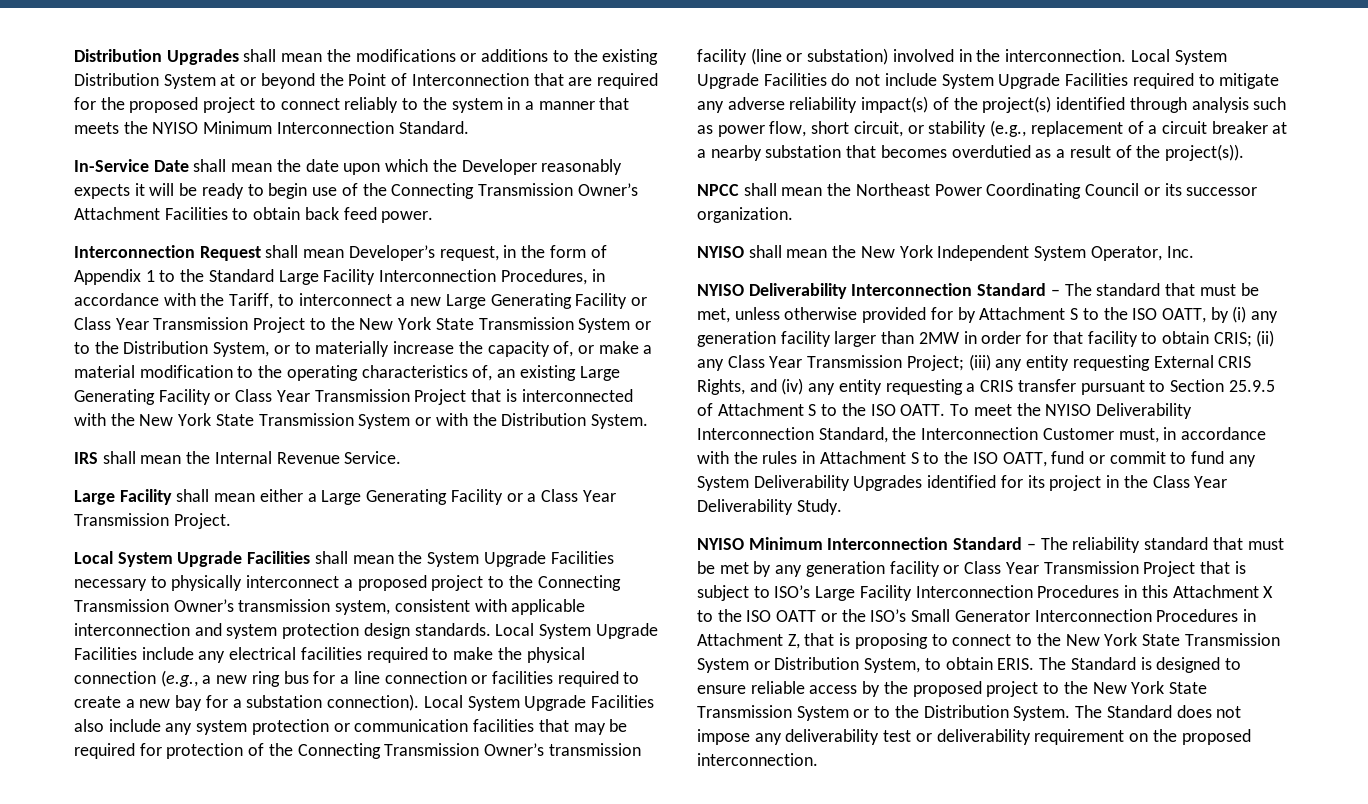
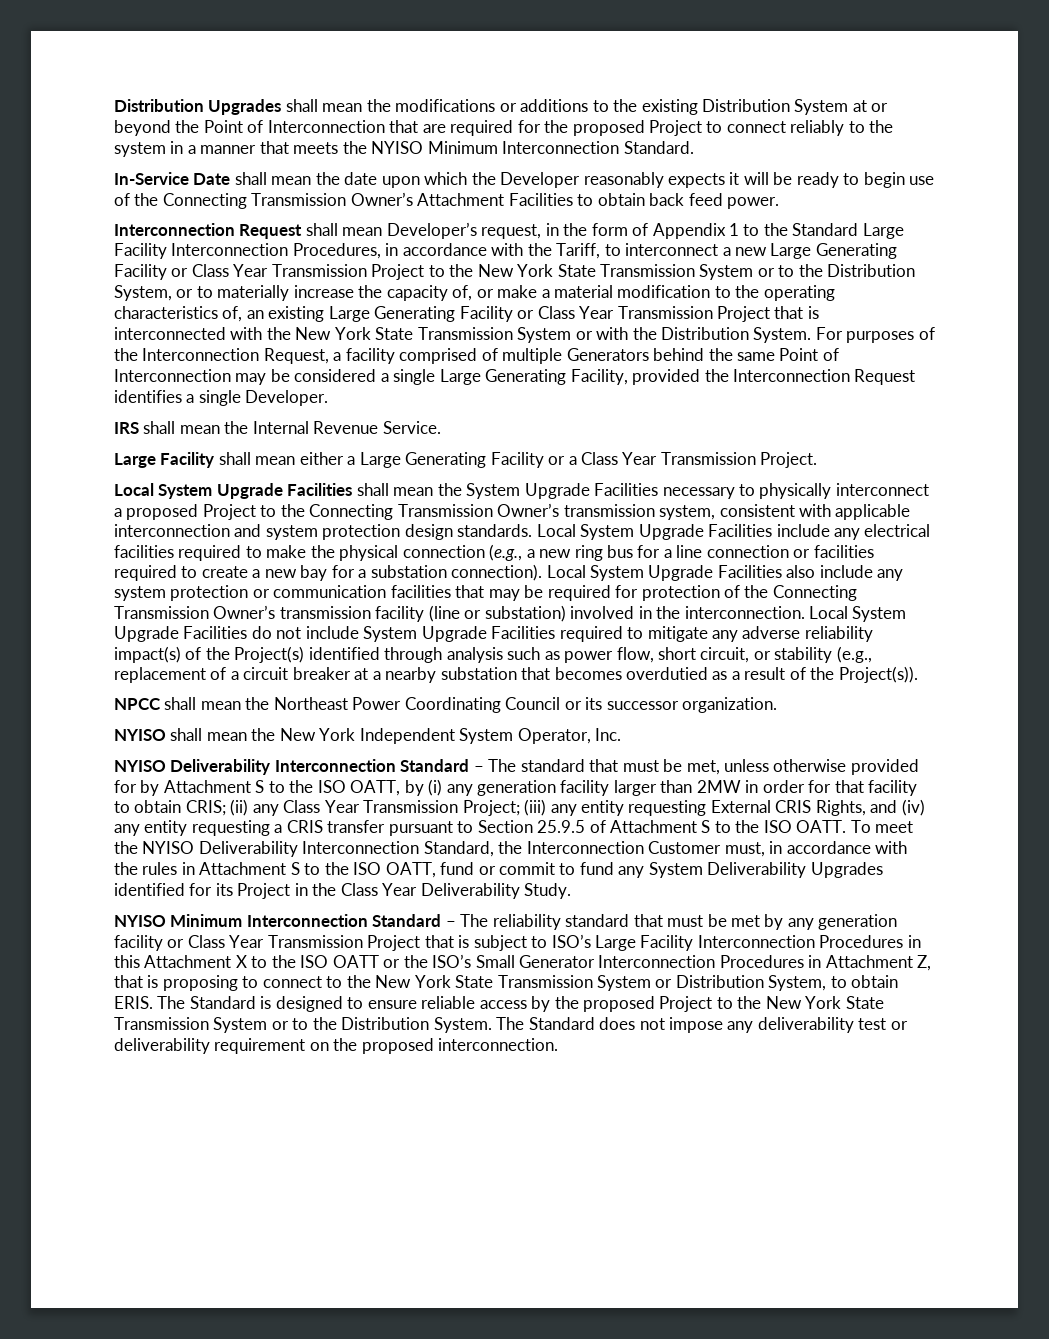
- Distribution Upgrades shall mean the modifications or additions to the existing Distribution System at or beyond the Point of Interconnection that are required for the proposed project to connect reliably to the system in a manner that meets the NYISO Minimum Interconnection Standard.
+ Distribution Upgrades shall mean the modifications or additions to the existing Distribution System at or beyond the Point of Interconnection that are required for the proposed Project to connect reliably to the system in a manner that meets the NYISO Minimum Interconnection Standard.
+ For purposes of the Interconnection Request, a facility comprised of multiple Generators behind the same Point of Interconnection may be considered a single Large Generating Facility, provided the Interconnection Request identifies a single Developer.
- Local System Upgrade Facilities shall mean the System Upgrade Facilities necessary to physically interconnect a proposed project to the Connecting Transmission Owner’s transmission system, consistent with applicable interconnection and system protection design standards.
+ Local System Upgrade Facilities shall mean the System Upgrade Facilities necessary to physically interconnect a proposed Project to the Connecting Transmission Owner’s transmission system, consistent with applicable interconnection and system protection design standards.
- Local System Upgrade Facilities do not include System Upgrade Facilities required to mitigate any adverse reliability impact(s) of the project(s) identified through analysis such as power flow, short circuit, or stability (e.g., replacement of a circuit breaker at a nearby substation that becomes overdutied as a result of the project(s)).
+ Local System Upgrade Facilities do not include System Upgrade Facilities required to mitigate any adverse reliability impact(s) of the Project(s) identified through analysis such as power flow, short circuit, or stability (e.g., replacement of a circuit breaker at a nearby substation that becomes overdutied as a result of the Project(s)).
- To meet the NYISO Deliverability Interconnection Standard, the Interconnection Customer must, in accordance with the rules in Attachment S to the ISO OATT, fund or commit to fund any System Deliverability Upgrades identified for its project in the Class Year Deliverability Study.
+ To meet the NYISO Deliverability Interconnection Standard, the Interconnection Customer must, in accordance with the rules in Attachment S to the ISO OATT, fund or commit to fund any System Deliverability Upgrades identified for its Project in the Class Year Deliverability Study.
- The Standard is designed to ensure reliable access by the proposed project to the New York State Transmission System or to the Distribution System.
+ The Standard is designed to ensure reliable access by the proposed Project to the New York State Transmission System or to the Distribution System.

